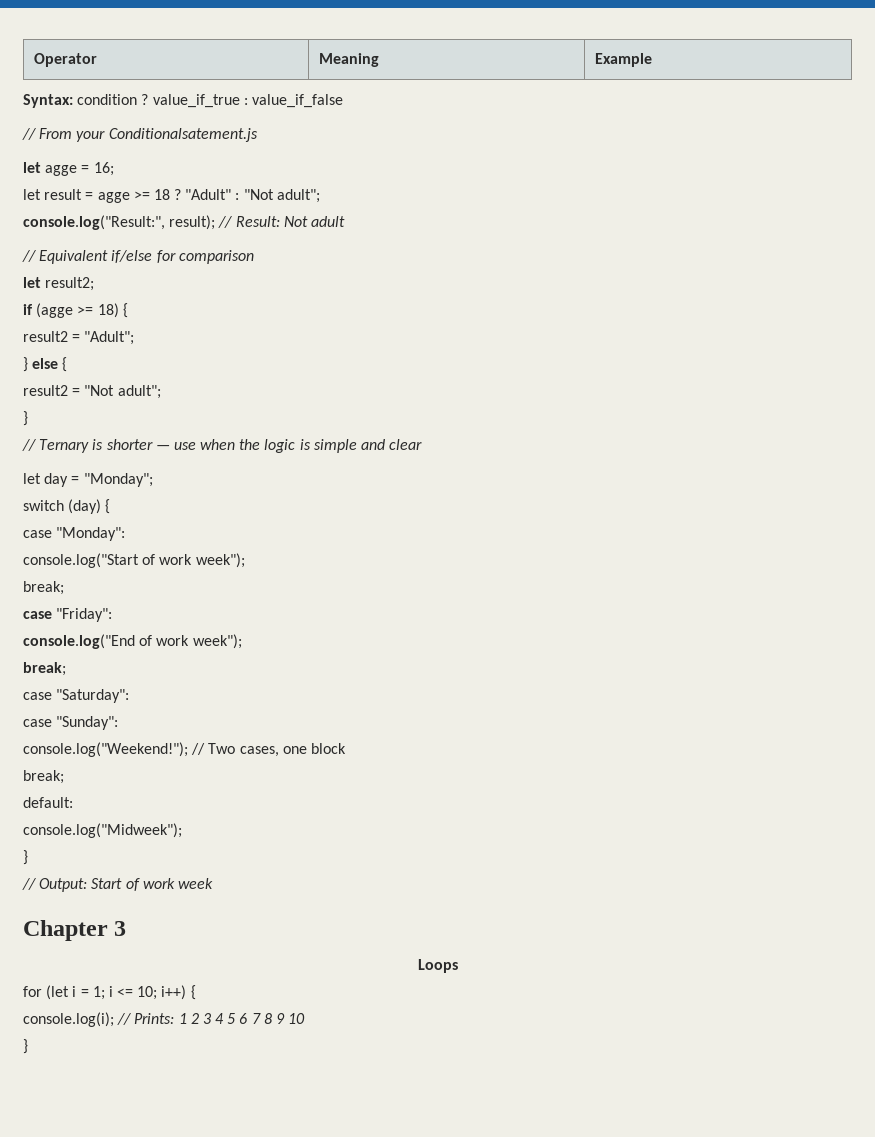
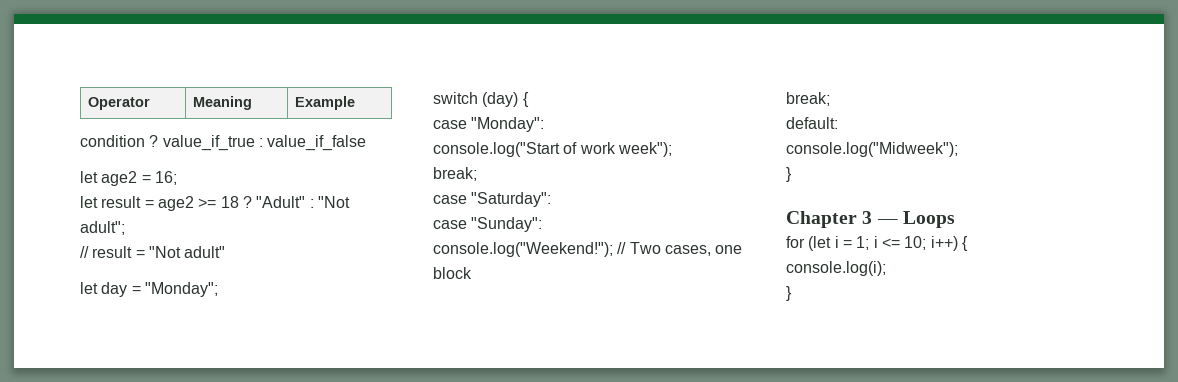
- Syntax: condition ? value_if_true : value_if_false
+ condition ? value_if_true : value_if_false
- // From your Conditionalsatement.js
- let agge = 16;
+ let age2 = 16;
- let result = agge >= 18 ?
+ let result = age2 >= 18 ?
- console.log("Result:", result); // Result: Not adult
- // Equivalent if/else for comparison
- let result2;
- if (agge >= 18) {
- result2 = "Adult";
- } else {
- result2 = "Not adult";
- }
- // Ternary is shorter — use when the logic is simple and clear
+ // result = "Not adult"
- case "Friday":
- console.log("End of work week");
- break;
- // Output: Start of work week
- Chapter 3
- Loops
+ Chapter 3 — Loops
- console.log(i); // Prints: 1 2 3 4 5 6 7 8 9 10
+ console.log(i);

